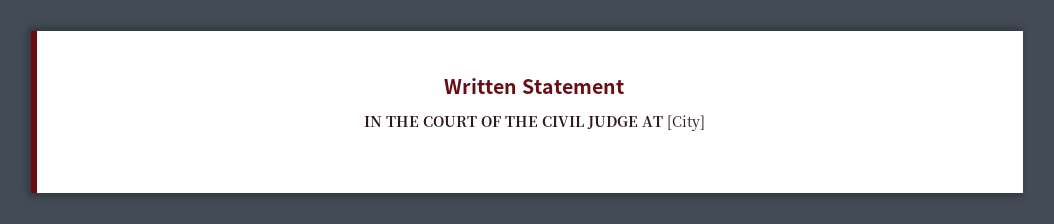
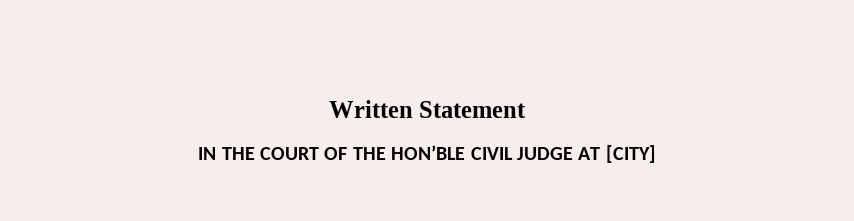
- IN THE COURT OF THE CIVIL JUDGE AT [City]
+ IN THE COURT OF THE HON’BLE CIVIL JUDGE AT [CITY]

